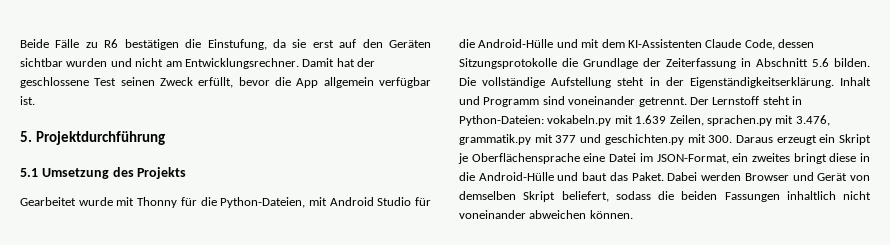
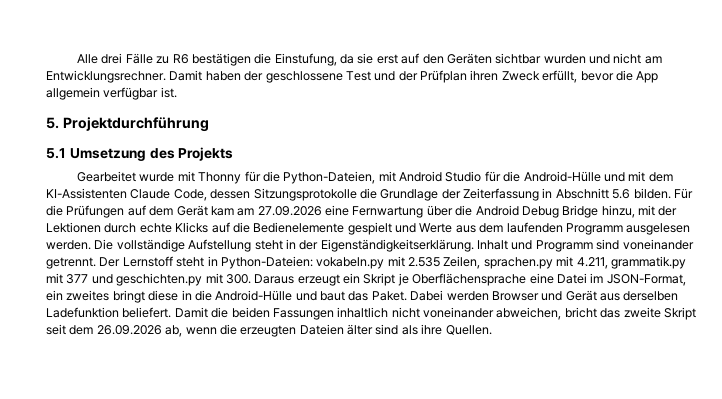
- Beide Fälle zu R6 bestätigen die Einstufung, da sie erst auf den Geräten sichtbar wurden und nicht am Entwicklungsrechner.
+ Alle drei Fälle zu R6 bestätigen die Einstufung, da sie erst auf den Geräten sichtbar wurden und nicht am Entwicklungsrechner.
- Damit hat der geschlossene Test seinen Zweck erfüllt, bevor die App allgemein verfügbar ist.
+ Damit haben der geschlossene Test und der Prüfplan ihren Zweck erfüllt, bevor die App allgemein verfügbar ist.
+ Für die Prüfungen auf dem Gerät kam am 27.09.2026 eine Fernwartung über die Android Debug Bridge hinzu, mit der Lektionen durch echte Klicks auf die Bedienelemente gespielt und Werte aus dem laufenden Programm ausgelesen werden.
- Der Lernstoff steht in Python-Dateien: vokabeln.py mit 1.639 Zeilen, sprachen.py mit 3.476, grammatik.py mit 377 und geschichten.py mit 300. Daraus erzeugt ein Skript je Oberflächensprache eine Datei im JSON-Format, ein zweites bringt diese in die Android-Hülle und baut das Paket.
+ Der Lernstoff steht in Python-Dateien: vokabeln.py mit 2.535 Zeilen, sprachen.py mit 4.211, grammatik.py mit 377 und geschichten.py mit 300. Daraus erzeugt ein Skript je Oberflächensprache eine Datei im JSON-Format, ein zweites bringt diese in die Android-Hülle und baut das Paket.
- Dabei werden Browser und Gerät von demselben Skript beliefert, sodass die beiden Fassungen inhaltlich nicht voneinander abweichen können.
+ Dabei werden Browser und Gerät aus derselben Ladefunktion beliefert. Damit die beiden Fassungen inhaltlich nicht voneinander abweichen, bricht das zweite Skript seit dem 26.09.2026 ab, wenn die erzeugten Dateien älter sind als ihre Quellen.

